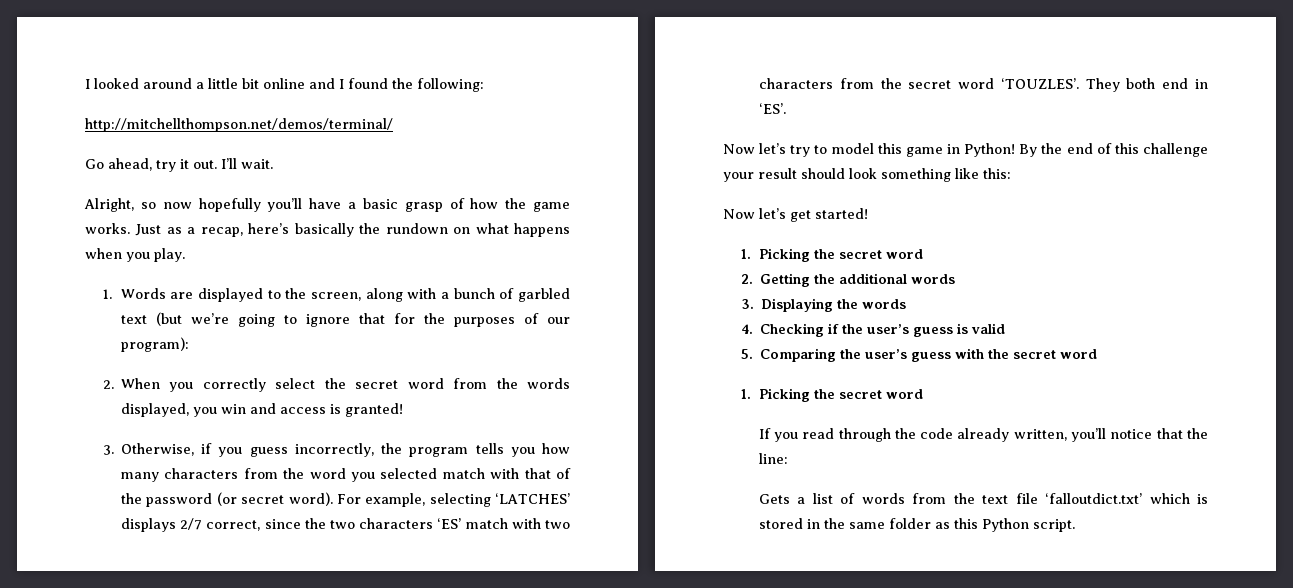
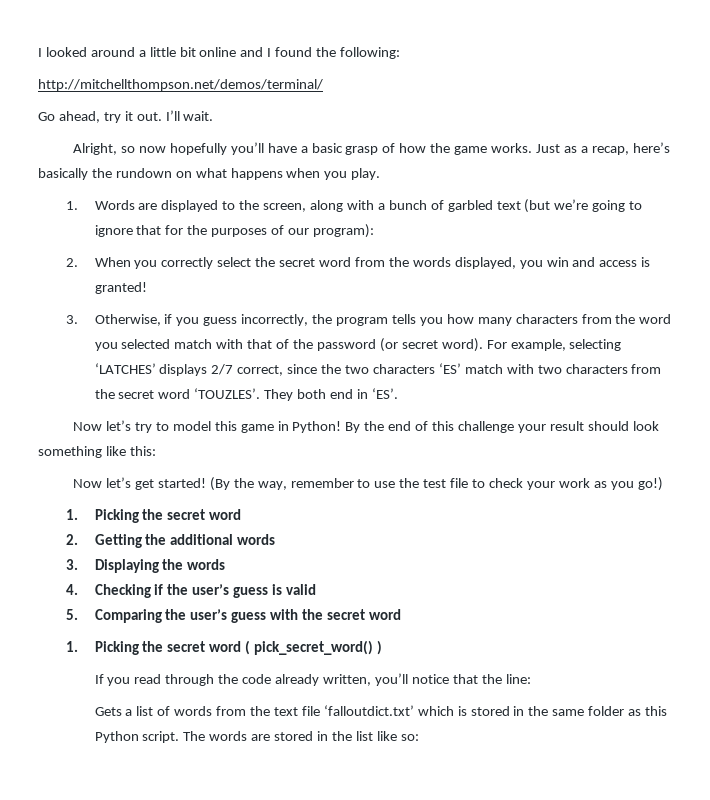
+ (By the way, remember to use the test file to check your work as you go!)
  5. Comparing the user’s guess with the secret word
- 1. Picking the secret word
+ 1. Picking the secret word ( pick_secret_word() )
+ The words are stored in the list like so:

